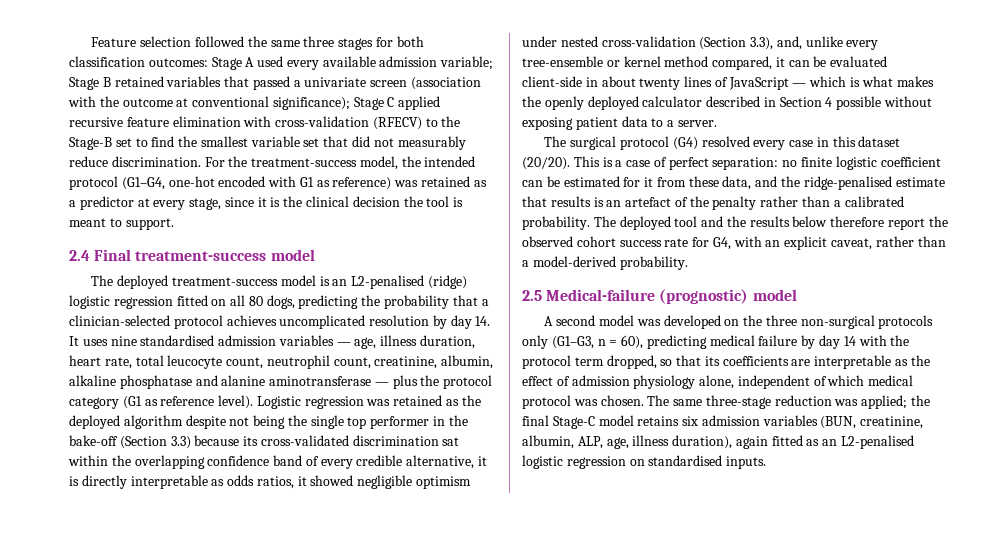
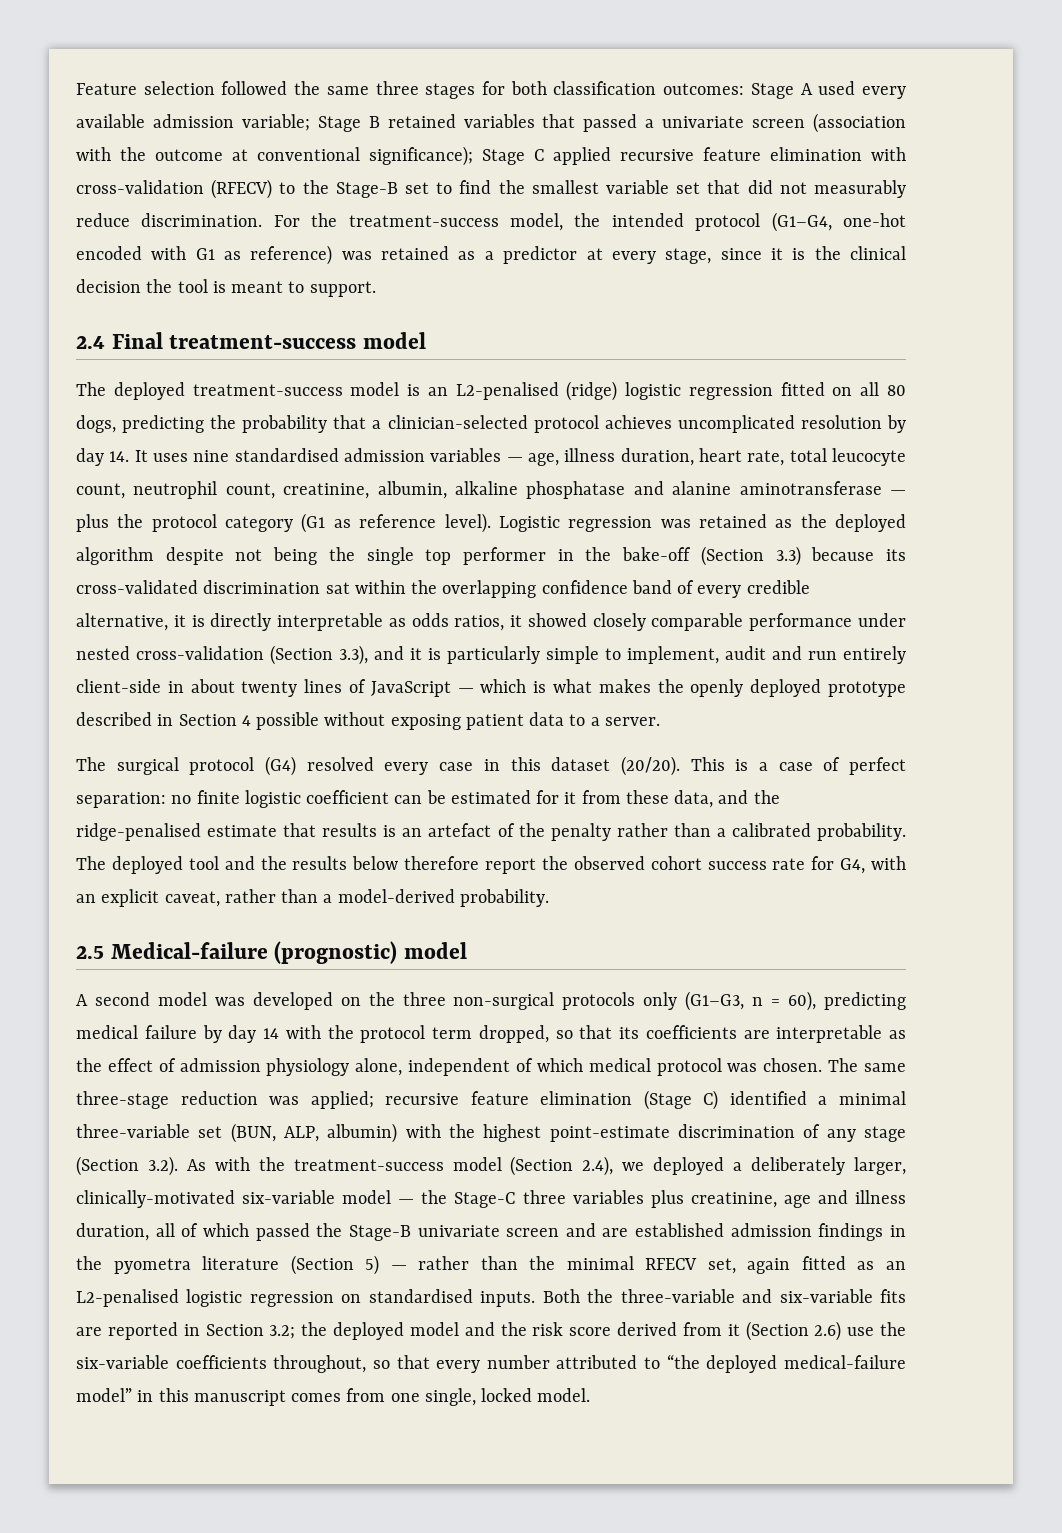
- Logistic regression was retained as the deployed algorithm despite not being the single top performer in the bake-off (Section 3.3) because its cross-validated discrimination sat within the overlapping confidence band of every credible alternative, it is directly interpretable as odds ratios, it showed negligible optimism under nested cross-validation (Section 3.3), and, unlike every tree-ensemble or kernel method compared, it can be evaluated client-side in about twenty lines of JavaScript — which is what makes the openly deployed calculator described in Section 4 possible without exposing patient data to a server.
+ Logistic regression was retained as the deployed algorithm despite not being the single top performer in the bake-off (Section 3.3) because its cross-validated discrimination sat within the overlapping confidence band of every credible alternative, it is directly interpretable as odds ratios, it showed closely comparable performance under nested cross-validation (Section 3.3), and it is particularly simple to implement, audit and run entirely client-side in about twenty lines of JavaScript — which is what makes the openly deployed prototype described in Section 4 possible without exposing patient data to a server.
- The same three-stage reduction was applied; the final Stage-C model retains six admission variables (BUN, creatinine, albumin, ALP, age, illness duration), again fitted as an L2-penalised logistic regression on standardised inputs.
+ The same three-stage reduction was applied; recursive feature elimination (Stage C) identified a minimal three-variable set (BUN, ALP, albumin) with the highest point-estimate discrimination of any stage (Section 3.2). As with the treatment-success model (Section 2.4), we deployed a deliberately larger, clinically-motivated six-variable model — the Stage-C three variables plus creatinine, age and illness duration, all of which passed the Stage-B univariate screen and are established admission findings in the pyometra literature (Section 5) — rather than the minimal RFECV set, again fitted as an L2-penalised logistic regression on standardised inputs.
+ Both the three-variable and six-variable fits are reported in Section 3.2; the deployed model and the risk score derived from it (Section 2.6) use the six-variable coefficients throughout, so that every number attributed to “the deployed medical-failure model” in this manuscript comes from one single, locked model.

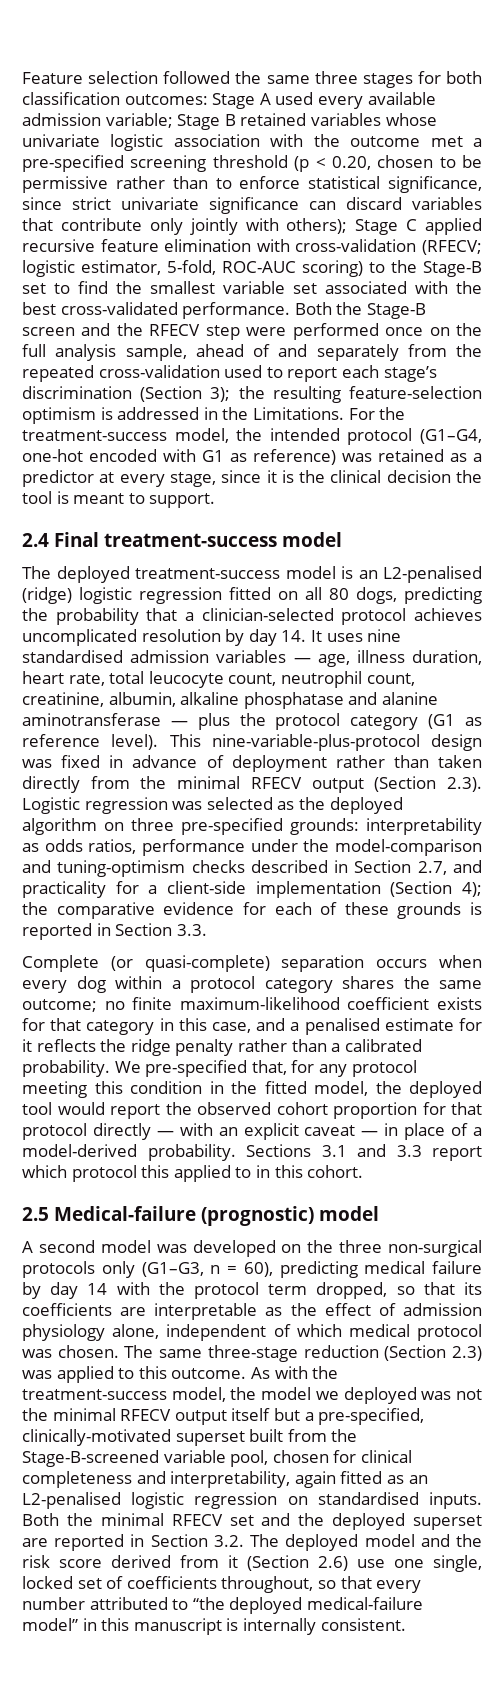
- Feature selection followed the same three stages for both classification outcomes: Stage A used every available admission variable; Stage B retained variables that passed a univariate screen (association with the outcome at conventional significance); Stage C applied recursive feature elimination with cross-validation (RFECV) to the Stage-B set to find the smallest variable set that did not measurably reduce discrimination.
+ Feature selection followed the same three stages for both classification outcomes: Stage A used every available admission variable; Stage B retained variables whose univariate logistic association with the outcome met a pre-specified screening threshold (p < 0.20, chosen to be permissive rather than to enforce statistical significance, since strict univariate significance can discard variables that contribute only jointly with others); Stage C applied recursive feature elimination with cross-validation (RFECV; logistic estimator, 5-fold, ROC-AUC scoring) to the Stage-B set to find the smallest variable set associated with the best cross-validated performance. Both the Stage-B screen and the RFECV step were performed once on the full analysis sample, ahead of and separately from the repeated cross-validation used to report each stage’s discrimination (Section 3); the resulting feature-selection optimism is addressed in the Limitations.
- Logistic regression was retained as the deployed algorithm despite not being the single top performer in the bake-off (Section 3.3) because its cross-validated discrimination sat within the overlapping confidence band of every credible alternative, it is directly interpretable as odds ratios, it showed closely comparable performance under nested cross-validation (Section 3.3), and it is particularly simple to implement, audit and run entirely client-side in about twenty lines of JavaScript — which is what makes the openly deployed prototype described in Section 4 possible without exposing patient data to a server.
- The surgical protocol (G4) resolved every case in this dataset (20/20). This is a case of perfect separation: no finite logistic coefficient can be estimated for it from these data, and the ridge-penalised estimate that results is an artefact of the penalty rather than a calibrated probability.
+ This nine-variable-plus-protocol design was fixed in advance of deployment rather than taken directly from the minimal RFECV output (Section 2.3). Logistic regression was selected as the deployed algorithm on three pre-specified grounds: interpretability as odds ratios, performance under the model-comparison and tuning-optimism checks described in Section 2.7, and practicality for a client-side implementation (Section 4); the comparative evidence for each of these grounds is reported in Section 3.3.
+ Complete (or quasi-complete) separation occurs when every dog within a protocol category shares the same outcome; no finite maximum-likelihood coefficient exists for that category in this case, and a penalised estimate for it reflects the ridge penalty rather than a calibrated probability.
- The deployed tool and the results below therefore report the observed cohort success rate for G4, with an explicit caveat, rather than a model-derived probability.
+ We pre-specified that, for any protocol meeting this condition in the fitted model, the deployed tool would report the observed cohort proportion for that protocol directly — with an explicit caveat — in place of a model-derived probability. Sections 3.1 and 3.3 report which protocol this applied to in this cohort.
- The same three-stage reduction was applied; recursive feature elimination (Stage C) identified a minimal three-variable set (BUN, ALP, albumin) with the highest point-estimate discrimination of any stage (Section 3.2). As with the treatment-success model (Section 2.4), we deployed a deliberately larger, clinically-motivated six-variable model — the Stage-C three variables plus creatinine, age and illness duration, all of which passed the Stage-B univariate screen and are established admission findings in the pyometra literature (Section 5) — rather than the minimal RFECV set, again fitted as an L2-penalised logistic regression on standardised inputs.
+ The same three-stage reduction (Section 2.3) was applied to this outcome. As with the treatment-success model, the model we deployed was not the minimal RFECV output itself but a pre-specified, clinically-motivated superset built from the Stage-B-screened variable pool, chosen for clinical completeness and interpretability, again fitted as an L2-penalised logistic regression on standardised inputs.
- Both the three-variable and six-variable fits are reported in Section 3.2; the deployed model and the risk score derived from it (Section 2.6) use the six-variable coefficients throughout, so that every number attributed to “the deployed medical-failure model” in this manuscript comes from one single, locked model.
+ Both the minimal RFECV set and the deployed superset are reported in Section 3.2. The deployed model and the risk score derived from it (Section 2.6) use one single, locked set of coefficients throughout, so that every number attributed to “the deployed medical-failure model” in this manuscript is internally consistent.

